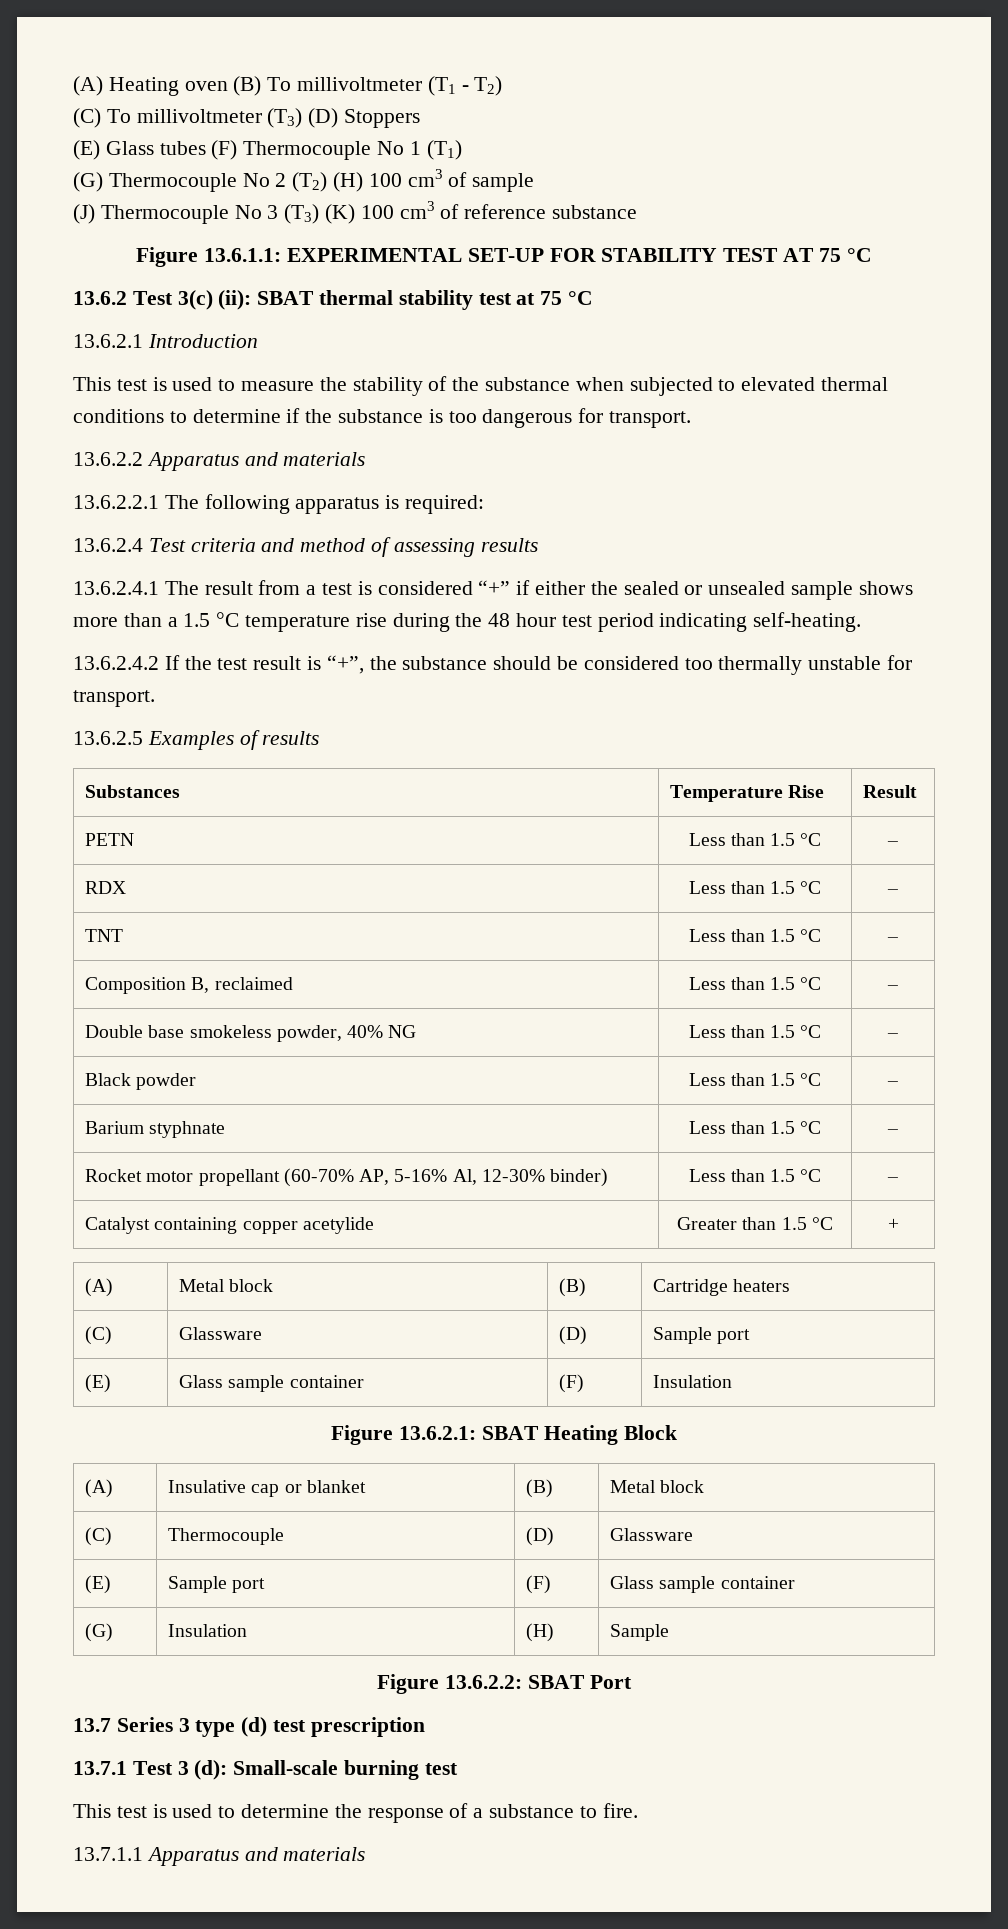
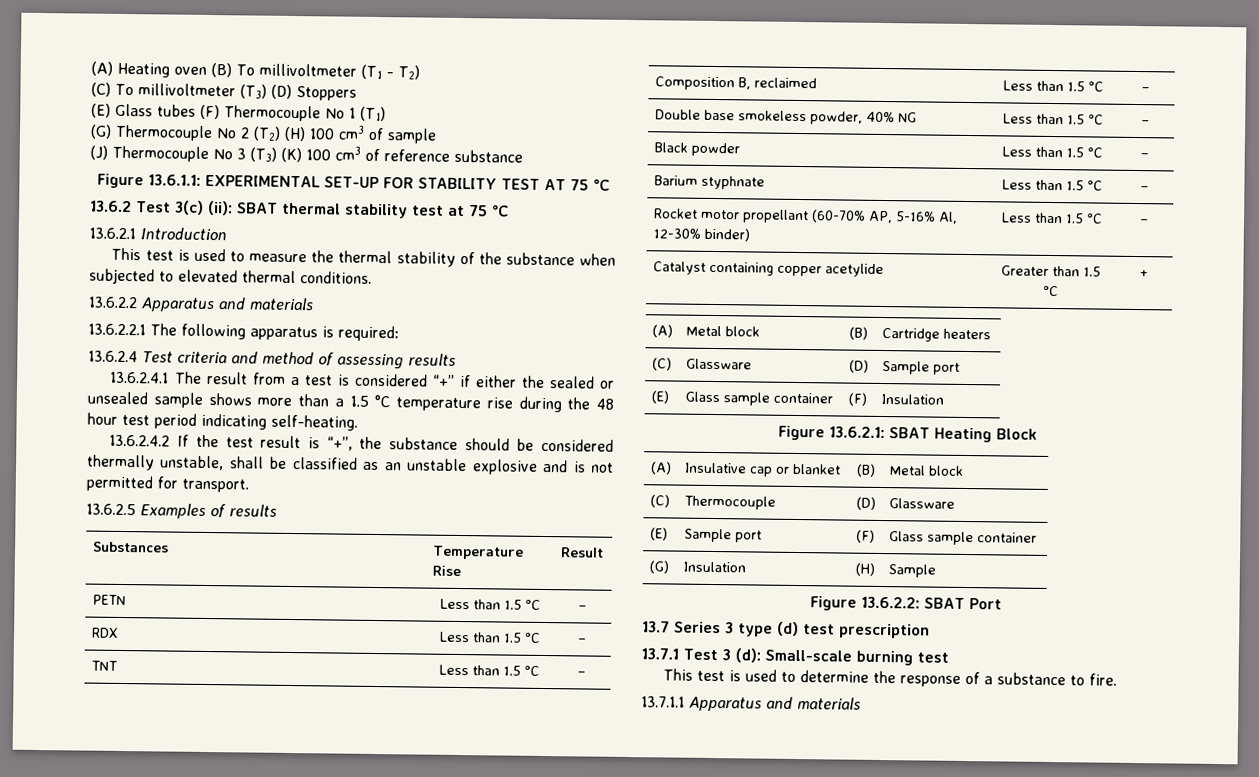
- This test is used to measure the stability of the substance when subjected to elevated thermal conditions to determine if the substance is too dangerous for transport.
+ This test is used to measure the thermal stability of the substance when subjected to elevated thermal conditions.
- 13.6.2.4.2 If the test result is “+”, the substance should be considered too thermally unstable for transport.
+ 13.6.2.4.2 If the test result is “+”, the substance should be considered thermally unstable, shall be classified as an unstable explosive and is not permitted for transport.

